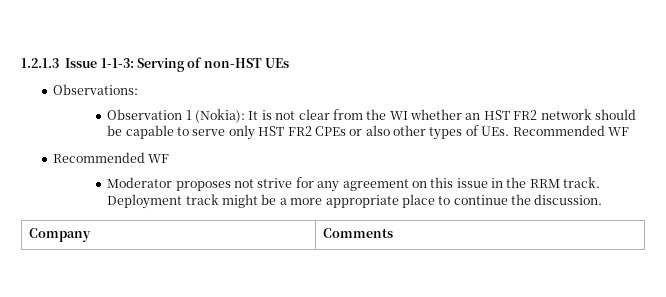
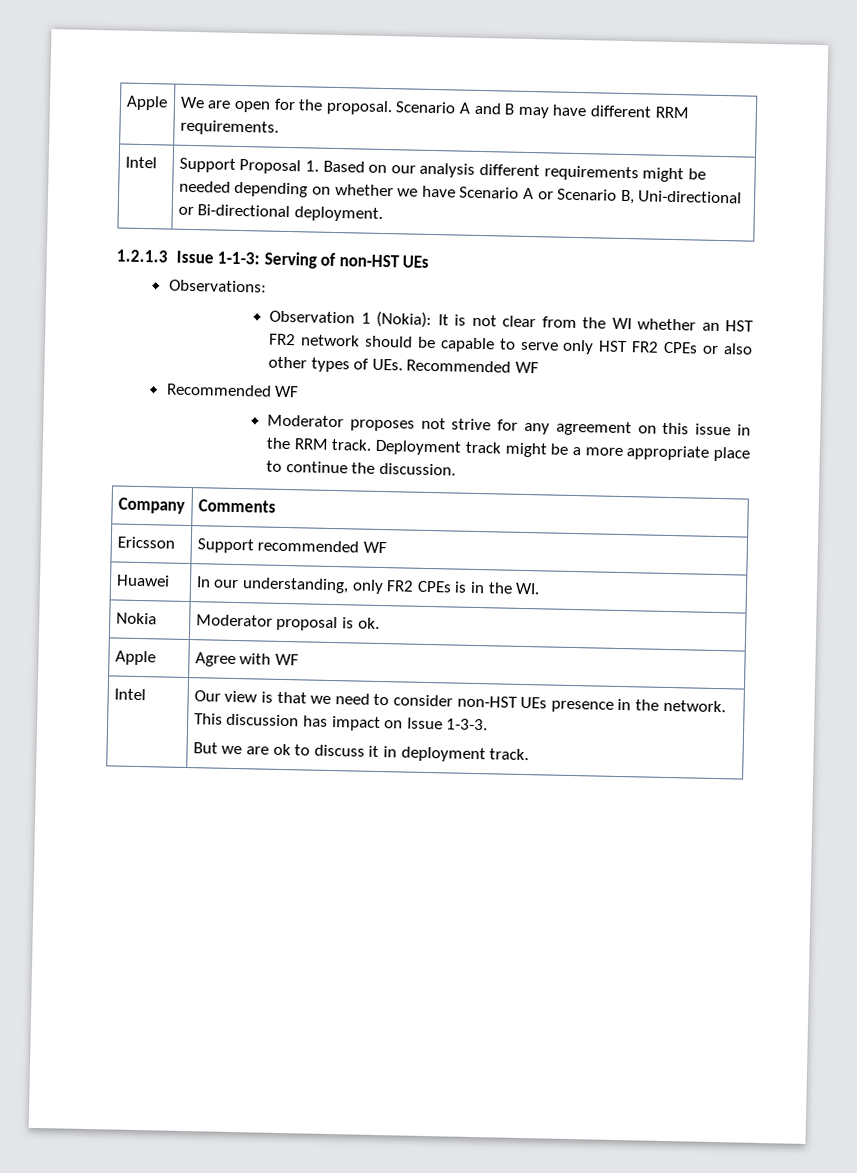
+ Apple | We are open for the proposal. Scenario A and B may have different RRM requirements.
+ Intel | Support Proposal 1. Based on our analysis different requirements might be needed depending on whether we have Scenario A or Scenario B, Uni-directional or Bi-directional deployment.
+ Ericsson | Support recommended WF
+ Huawei | In our understanding, only FR2 CPEs is in the WI.
+ Nokia | Moderator proposal is ok.
+ Apple | Agree with WF
+ Intel | Our view is that we need to consider non-HST UEs presence in the network. This discussion has impact on Issue 1-3-3.
+ But we are ok to discuss it in deployment track.

